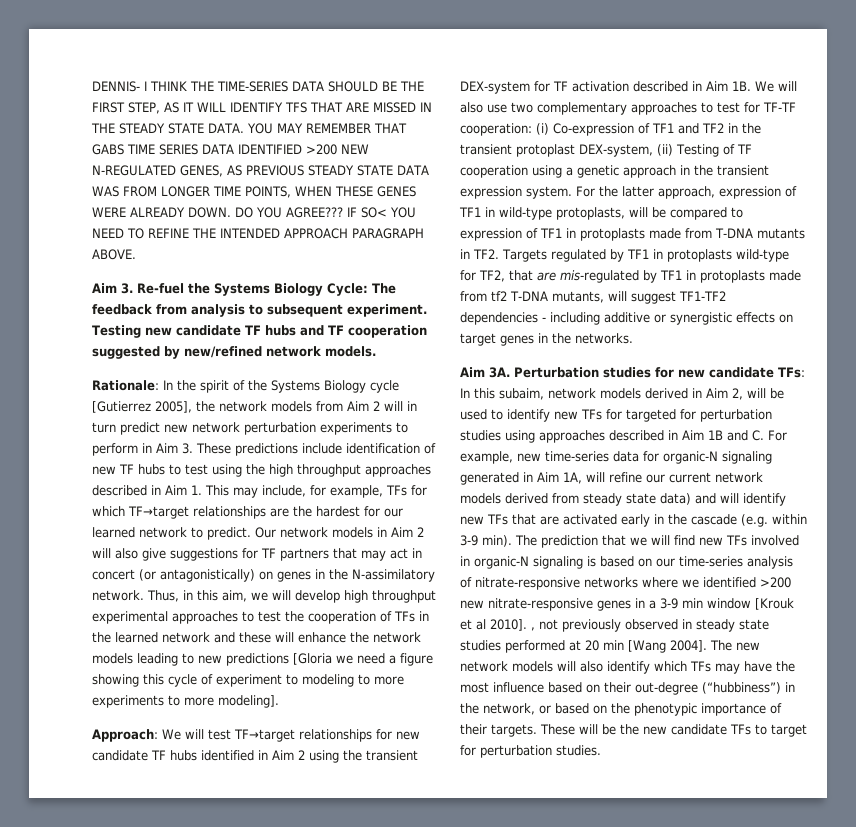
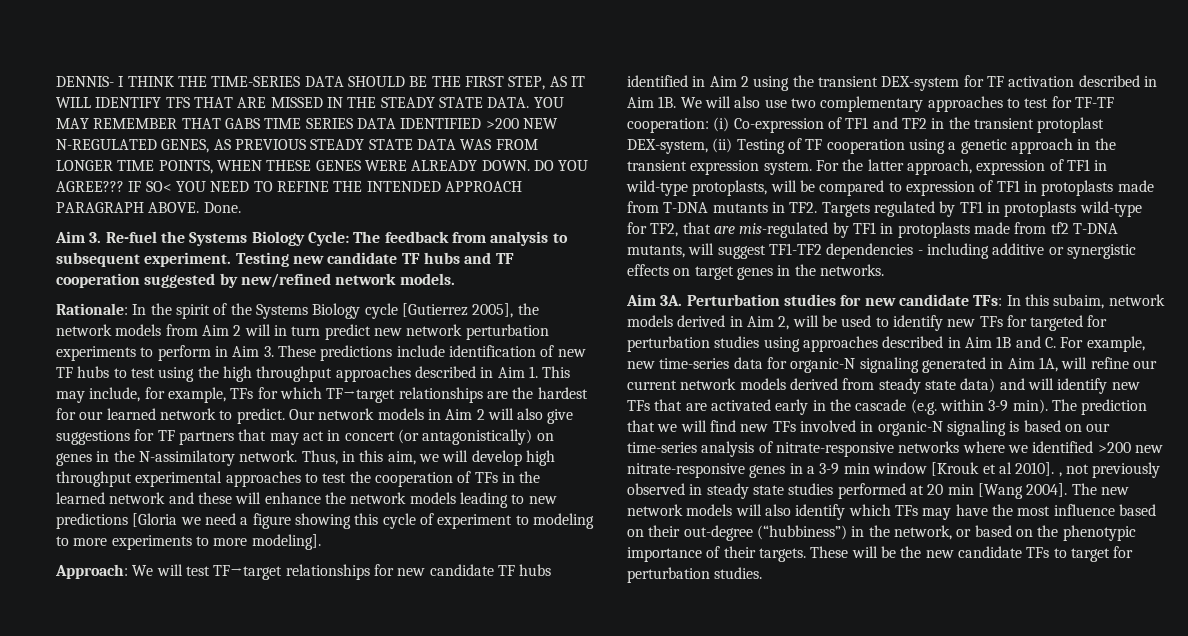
+ Done.

